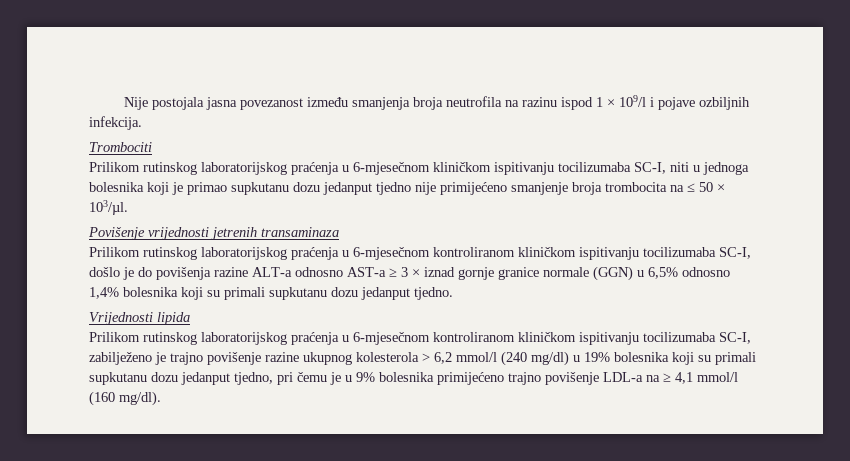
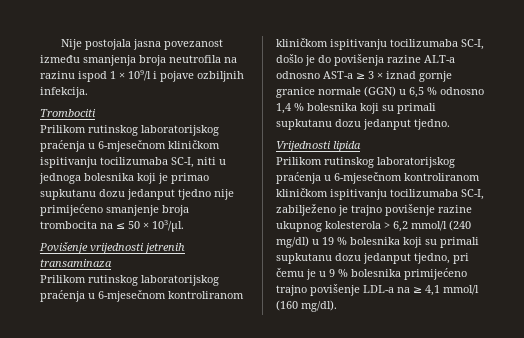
- Prilikom rutinskog laboratorijskog praćenja u 6-mjesečnom kontroliranom kliničkom ispitivanju tocilizumaba SC-I, došlo je do povišenja razine ALT-a odnosno AST-a ≥ 3 × iznad gornje granice normale (GGN) u 6,5% odnosno 1,4% bolesnika koji su primali supkutanu dozu jedanput tjedno.
+ Prilikom rutinskog laboratorijskog praćenja u 6-mjesečnom kontroliranom kliničkom ispitivanju tocilizumaba SC-I, došlo je do povišenja razine ALT-a odnosno AST-a ≥ 3 × iznad gornje granice normale (GGN) u 6,5 % odnosno 1,4 % bolesnika koji su primali supkutanu dozu jedanput tjedno.
- Prilikom rutinskog laboratorijskog praćenja u 6-mjesečnom kontroliranom kliničkom ispitivanju tocilizumaba SC-I, zabilježeno je trajno povišenje razine ukupnog kolesterola > 6,2 mmol/l (240 mg/dl) u 19% bolesnika koji su primali supkutanu dozu jedanput tjedno, pri čemu je u 9% bolesnika primijećeno trajno povišenje LDL-a na ≥ 4,1 mmol/l (160 mg/dl).
+ Prilikom rutinskog laboratorijskog praćenja u 6-mjesečnom kontroliranom kliničkom ispitivanju tocilizumaba SC-I, zabilježeno je trajno povišenje razine ukupnog kolesterola > 6,2 mmol/l (240 mg/dl) u 19 % bolesnika koji su primali supkutanu dozu jedanput tjedno, pri čemu je u 9 % bolesnika primijećeno trajno povišenje LDL-a na ≥ 4,1 mmol/l (160 mg/dl).

